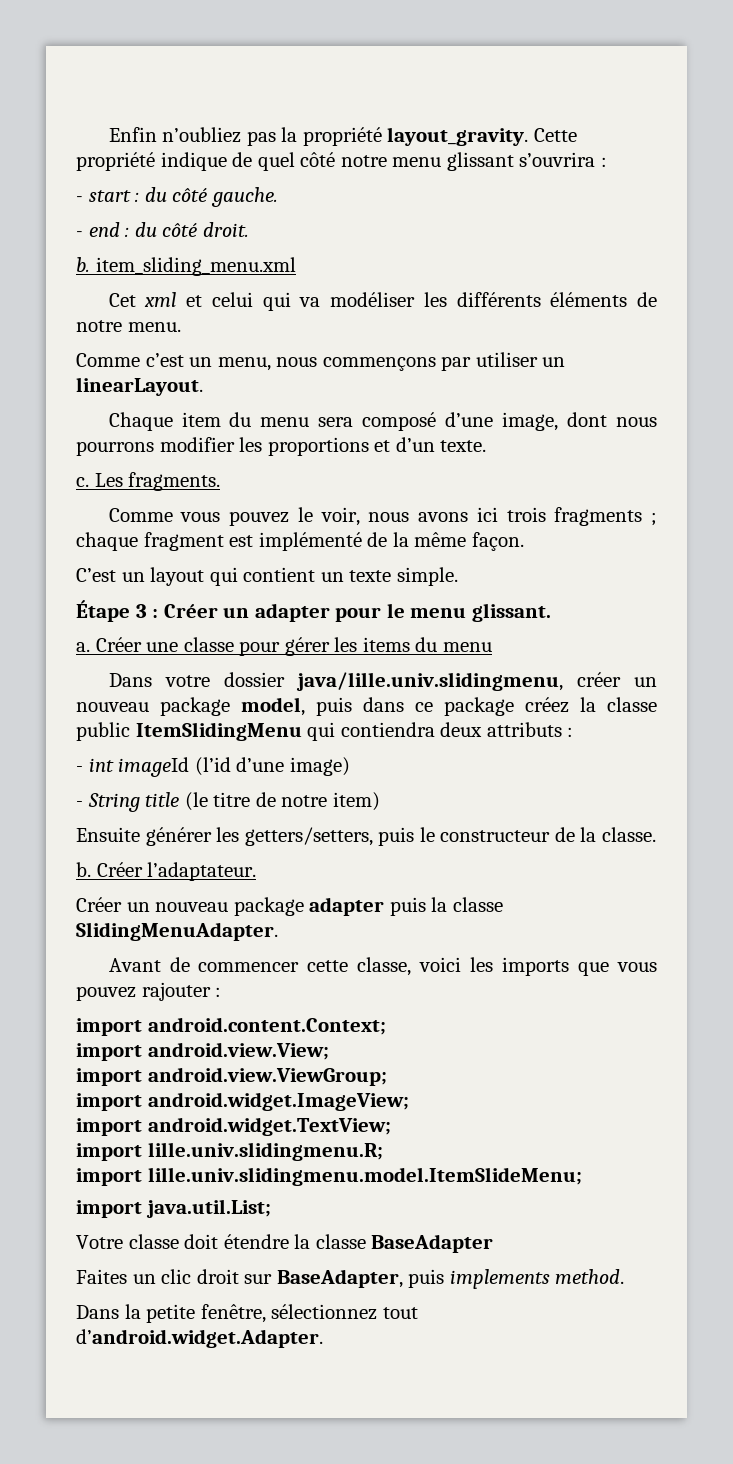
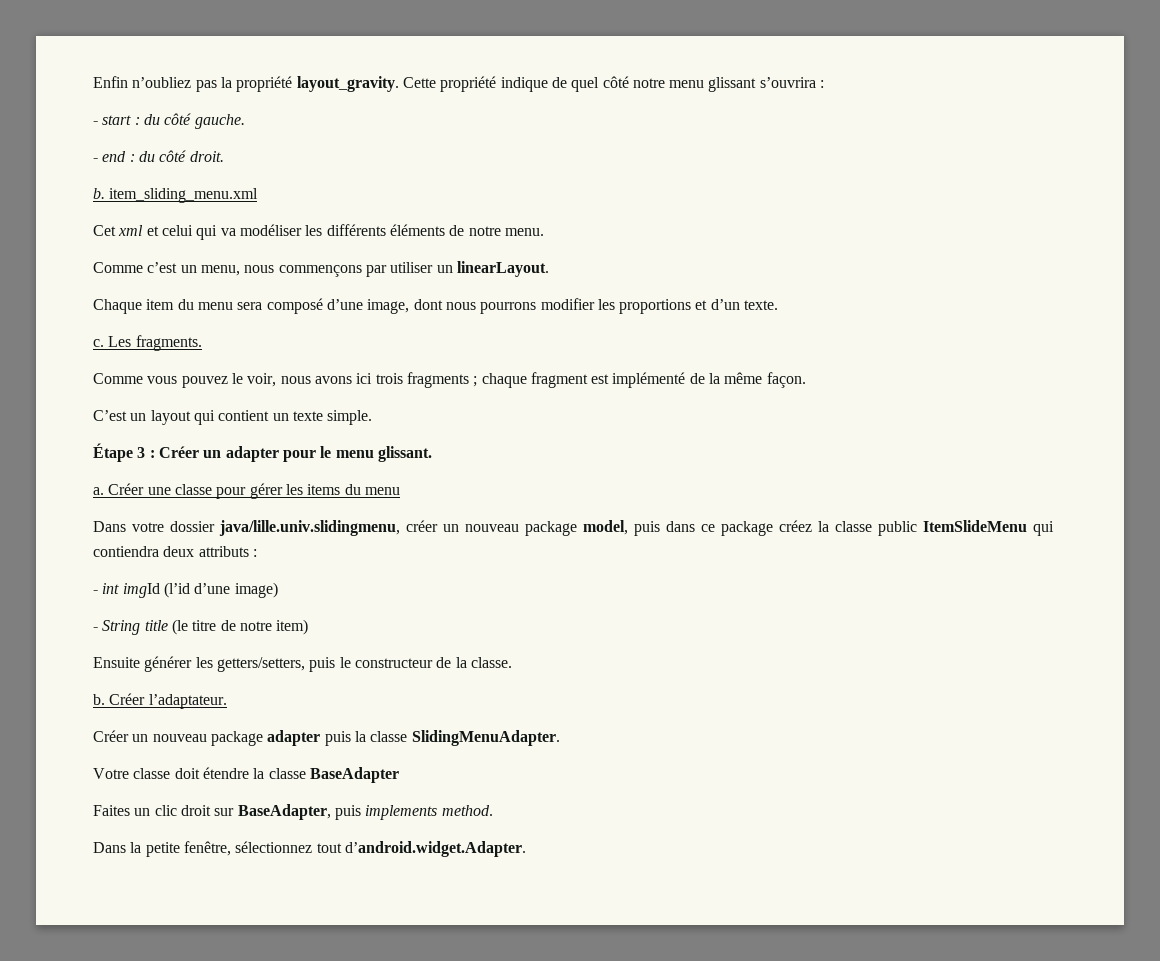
- Dans votre dossier java/lille.univ.slidingmenu, créer un nouveau package model, puis dans ce package créez la classe public ItemSlidingMenu qui contiendra deux attributs :
+ Dans votre dossier java/lille.univ.slidingmenu, créer un nouveau package model, puis dans ce package créez la classe public ItemSlideMenu qui contiendra deux attributs :
- - int imageId (l’id d’une image)
+ - int imgId (l’id d’une image)
- Avant de commencer cette classe, voici les imports que vous pouvez rajouter :
- import android.content.Context;
- import android.view.View;
- import android.view.ViewGroup;
- import android.widget.ImageView;
- import android.widget.TextView;
- import lille.univ.slidingmenu.R;
- import lille.univ.slidingmenu.model.ItemSlideMenu;
- import java.util.List;

